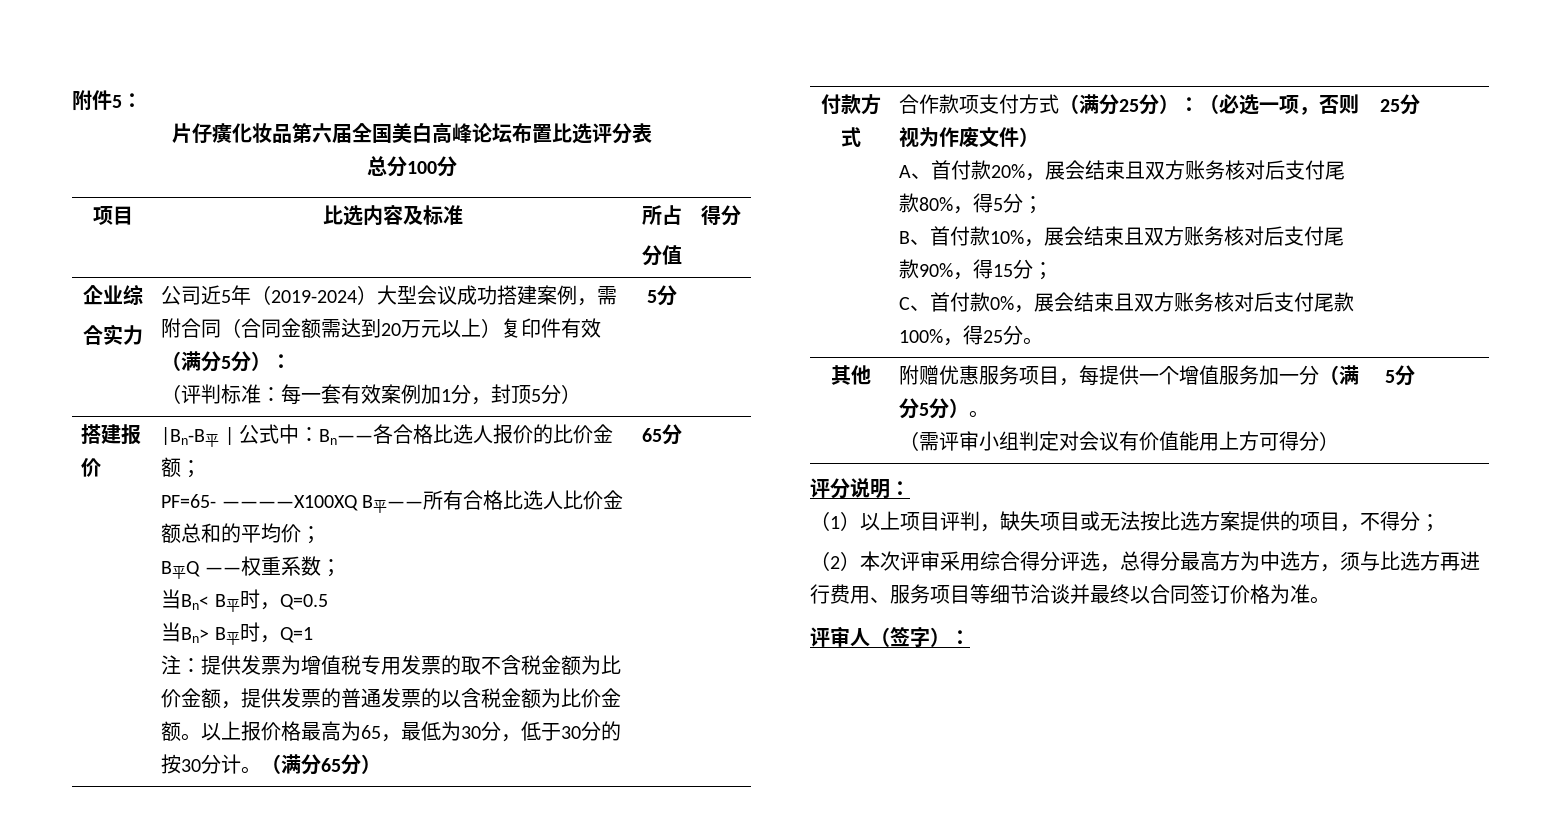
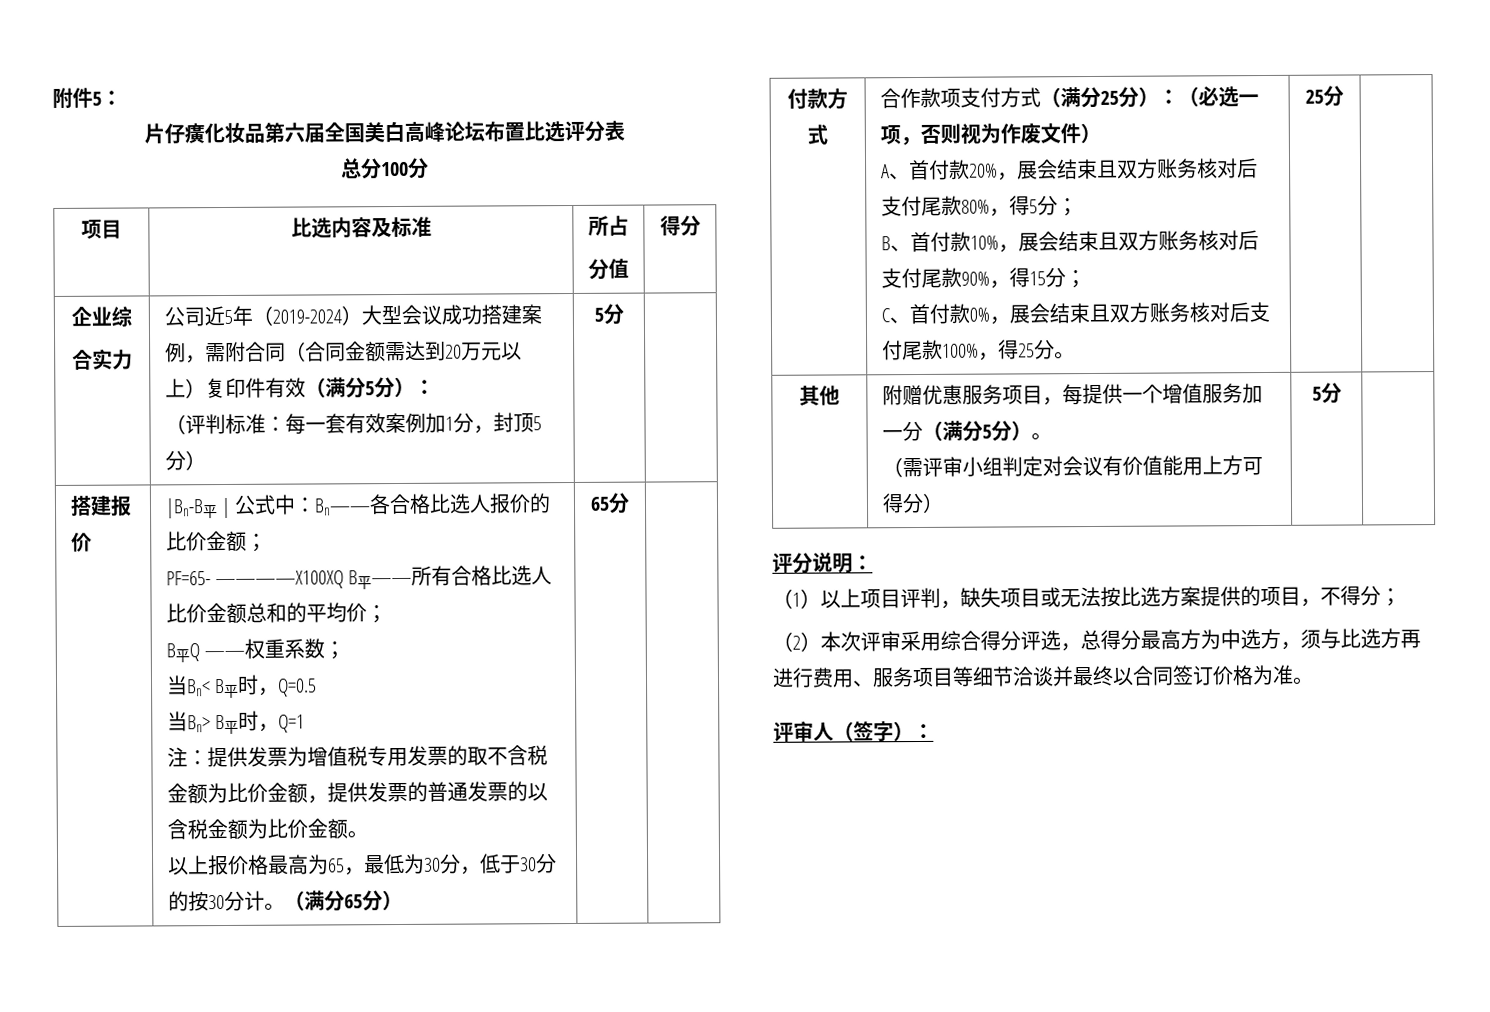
- 注：提供发票为增值税专用发票的取不含税金额为比价金额，提供发票的普通发票的以含税金额为比价金额。以上报价格最高为65，最低为30分，低于30分的按30分计。
+ 注：提供发票为增值税专用发票的取不含税金额为比价金额，提供发票的普通发票的以含税金额为比价金额。
+ 以上报价格最高为65，最低为30分，低于30分的按30分计。

